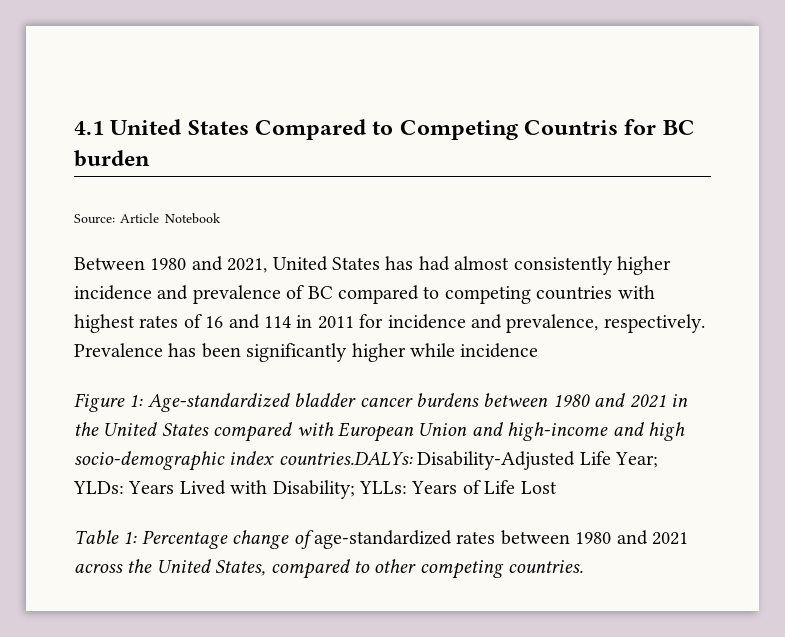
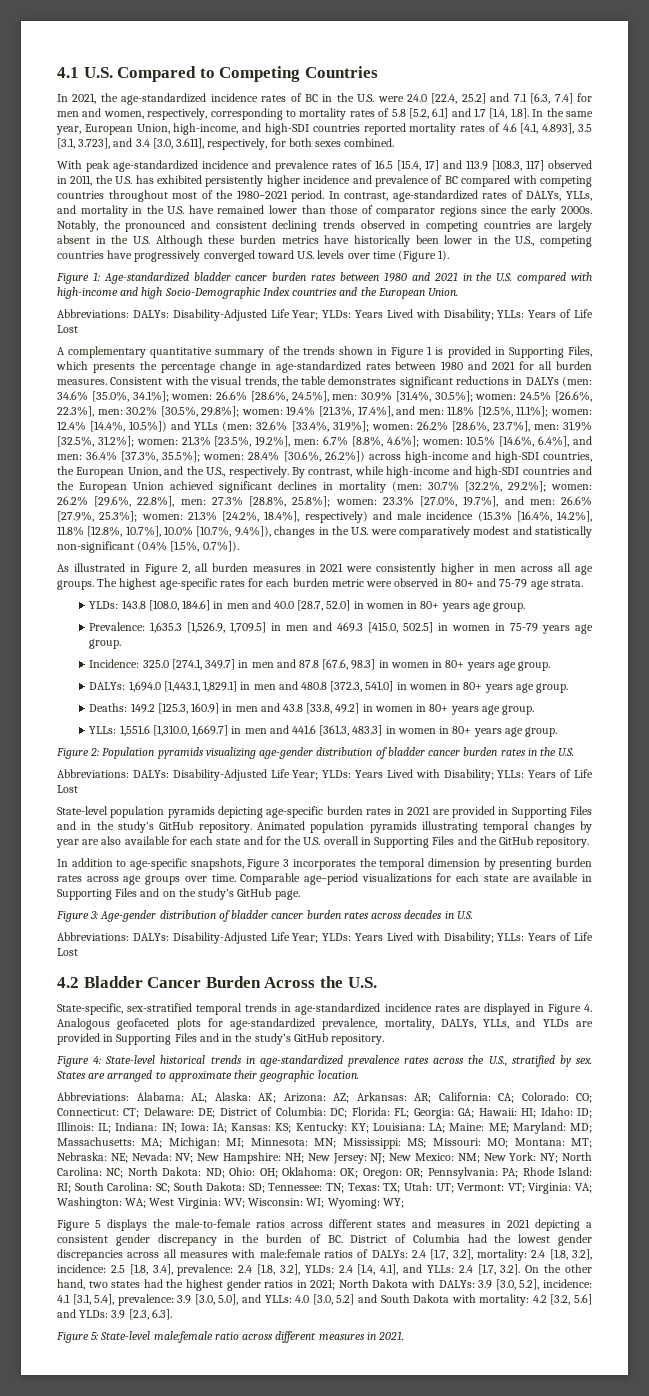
- 4.1 United States Compared to Competing Countris for BC burden
- Source: Article Notebook
- Between 1980 and 2021, United States has had almost consistently higher incidence and prevalence of BC compared to competing countries with highest rates of 16 and 114 in 2011 for incidence and prevalence, respectively. Prevalence has been significantly higher while incidence
+ 4.1 U.S. Compared to Competing Countries
+ In 2021, the age-standardized incidence rates of BC in the U.S. were 24.0 [22.4, 25.2] and 7.1 [6.3, 7.4] for men and women, respectively, corresponding to mortality rates of 5.8 [5.2, 6.1] and 1.7 [1.4, 1.8]. In the same year, European Union, high-income, and high-SDI countries reported mortality rates of 4.6 [4.1, 4.893], 3.5 [3.1, 3.723], and 3.4 [3.0, 3.611], respectively, for both sexes combined.
+ With peak age-standardized incidence and prevalence rates of 16.5 [15.4, 17] and 113.9 [108.3, 117] observed in 2011, the U.S. has exhibited persistently higher incidence and prevalence of BC compared with competing countries throughout most of the 1980–2021 period. In contrast, age-standardized rates of DALYs, YLLs, and mortality in the U.S. have remained lower than those of comparator regions since the early 2000s. Notably, the pronounced and consistent declining trends observed in competing countries are largely absent in the U.S. Although these burden metrics have historically been lower in the U.S., competing countries have progressively converged toward U.S. levels over time (Figure 1).
- Figure 1: Age-standardized bladder cancer burdens between 1980 and 2021 in the United States compared with European Union and high-income and high socio-demographic index countries.DALYs: Disability-Adjusted Life Year; YLDs: Years Lived with Disability; YLLs: Years of Life Lost
+ Figure 1: Age-standardized bladder cancer burden rates between 1980 and 2021 in the U.S. compared with high-income and high Socio-Demographic Index countries and the European Union.
+ Abbreviations: DALYs: Disability-Adjusted Life Year; YLDs: Years Lived with Disability; YLLs: Years of Life Lost
- Table 1: Percentage change of age-standardized rates between 1980 and 2021 across the United States, compared to other competing countries.
+ A complementary quantitative summary of the trends shown in Figure 1 is provided in Supporting Files, which presents the percentage change in age-standardized rates between 1980 and 2021 for all burden measures. Consistent with the visual trends, the table demonstrates significant reductions in DALYs (men: 34.6% [35.0%, 34.1%]; women: 26.6% [28.6%, 24.5%], men: 30.9% [31.4%, 30.5%]; women: 24.5% [26.6%, 22.3%], men: 30.2% [30.5%, 29.8%]; women: 19.4% [21.3%, 17.4%], and men: 11.8% [12.5%, 11.1%]; women: 12.4% [14.4%, 10.5%]) and YLLs (men: 32.6% [33.4%, 31.9%]; women: 26.2% [28.6%, 23.7%], men: 31.9% [32.5%, 31.2%]; women: 21.3% [23.5%, 19.2%], men: 6.7% [8.8%, 4.6%]; women: 10.5% [14.6%, 6.4%], and men: 36.4% [37.3%, 35.5%]; women: 28.4% [30.6%, 26.2%]) across high-income and high-SDI countries, the European Union, and the U.S., respectively. By contrast, while high-income and high-SDI countries and the European Union achieved significant declines in mortality (men: 30.7% [32.2%, 29.2%]; women: 26.2% [29.6%, 22.8%], men: 27.3% [28.8%, 25.8%]; women: 23.3% [27.0%, 19.7%], and men: 26.6% [27.9%, 25.3%]; women: 21.3% [24.2%, 18.4%], respectively) and male incidence (15.3% [16.4%, 14.2%], 11.8% [12.8%, 10.7%], 10.0% [10.7%, 9.4%]), changes in the U.S. were comparatively modest and statistically non-significant (0.4% [1.5%, 0.7%]).
+ As illustrated in Figure 2, all burden measures in 2021 were consistently higher in men across all age groups. The highest age-specific rates for each burden metric were observed in 80+ and 75-79 age strata.
+ YLDs: 143.8 [108.0, 184.6] in men and 40.0 [28.7, 52.0] in women in 80+ years age group.
+ Prevalence: 1,635.3 [1,526.9, 1,709.5] in men and 469.3 [415.0, 502.5] in women in 75-79 years age group.
+ Incidence: 325.0 [274.1, 349.7] in men and 87.8 [67.6, 98.3] in women in 80+ years age group.
+ DALYs: 1,694.0 [1,443.1, 1,829.1] in men and 480.8 [372.3, 541.0] in women in 80+ years age group.
+ Deaths: 149.2 [125.3, 160.9] in men and 43.8 [33.8, 49.2] in women in 80+ years age group.
+ YLLs: 1,551.6 [1,310.0, 1,669.7] in men and 441.6 [361.3, 483.3] in women in 80+ years age group.
+ Figure 2: Population pyramids visualizing age-gender distribution of bladder cancer burden rates in the U.S.
+ Abbreviations: DALYs: Disability-Adjusted Life Year; YLDs: Years Lived with Disability; YLLs: Years of Life Lost
+ State-level population pyramids depicting age-specific burden rates in 2021 are provided in Supporting Files and in the study’s GitHub repository. Animated population pyramids illustrating temporal changes by year are also available for each state and for the U.S. overall in Supporting Files and the GitHub repository.
+ In addition to age-specific snapshots, Figure 3 incorporates the temporal dimension by presenting burden rates across age groups over time. Comparable age–period visualizations for each state are available in Supporting Files and on the study’s GitHub page.
+ Figure 3: Age-gender distribution of bladder cancer burden rates across decades in U.S.
+ Abbreviations: DALYs: Disability-Adjusted Life Year; YLDs: Years Lived with Disability; YLLs: Years of Life Lost
+ 4.2 Bladder Cancer Burden Across the U.S.
+ State-specific, sex-stratified temporal trends in age-standardized incidence rates are displayed in Figure 4. Analogous geofaceted plots for age-standardized prevalence, mortality, DALYs, YLLs, and YLDs are provided in Supporting Files and in the study’s GitHub repository.
+ Figure 4: State-level historical trends in age-standardized prevalence rates across the U.S., stratified by sex. States are arranged to approximate their geographic location.
+ Abbreviations: Alabama: AL; Alaska: AK; Arizona: AZ; Arkansas: AR; California: CA; Colorado: CO; Connecticut: CT; Delaware: DE; District of Columbia: DC; Florida: FL; Georgia: GA; Hawaii: HI; Idaho: ID; Illinois: IL; Indiana: IN; Iowa: IA; Kansas: KS; Kentucky: KY; Louisiana: LA; Maine: ME; Maryland: MD; Massachusetts: MA; Michigan: MI; Minnesota: MN; Mississippi: MS; Missouri: MO; Montana: MT; Nebraska: NE; Nevada: NV; New Hampshire: NH; New Jersey: NJ; New Mexico: NM; New York: NY; North Carolina: NC; North Dakota: ND; Ohio: OH; Oklahoma: OK; Oregon: OR; Pennsylvania: PA; Rhode Island: RI; South Carolina: SC; South Dakota: SD; Tennessee: TN; Texas: TX; Utah: UT; Vermont: VT; Virginia: VA; Washington: WA; West Virginia: WV; Wisconsin: WI; Wyoming: WY;
+ Figure 5 displays the male-to-female ratios across different states and measures in 2021 depicting a consistent gender discrepancy in the burden of BC. District of Columbia had the lowest gender discrepancies across all measures with male:female ratios of DALYs: 2.4 [1.7, 3.2], mortality: 2.4 [1.8, 3.2], incidence: 2.5 [1.8, 3.4], prevalence: 2.4 [1.8, 3.2], YLDs: 2.4 [1.4, 4.1], and YLLs: 2.4 [1.7, 3.2]. On the other hand, two states had the highest gender ratios in 2021; North Dakota with DALYs: 3.9 [3.0, 5.2], incidence: 4.1 [3.1, 5.4], prevalence: 3.9 [3.0, 5.0], and YLLs: 4.0 [3.0, 5.2] and South Dakota with mortality: 4.2 [3.2, 5.6] and YLDs: 3.9 [2.3, 6.3].
+ Figure 5: State-level male:female ratio across different measures in 2021.

